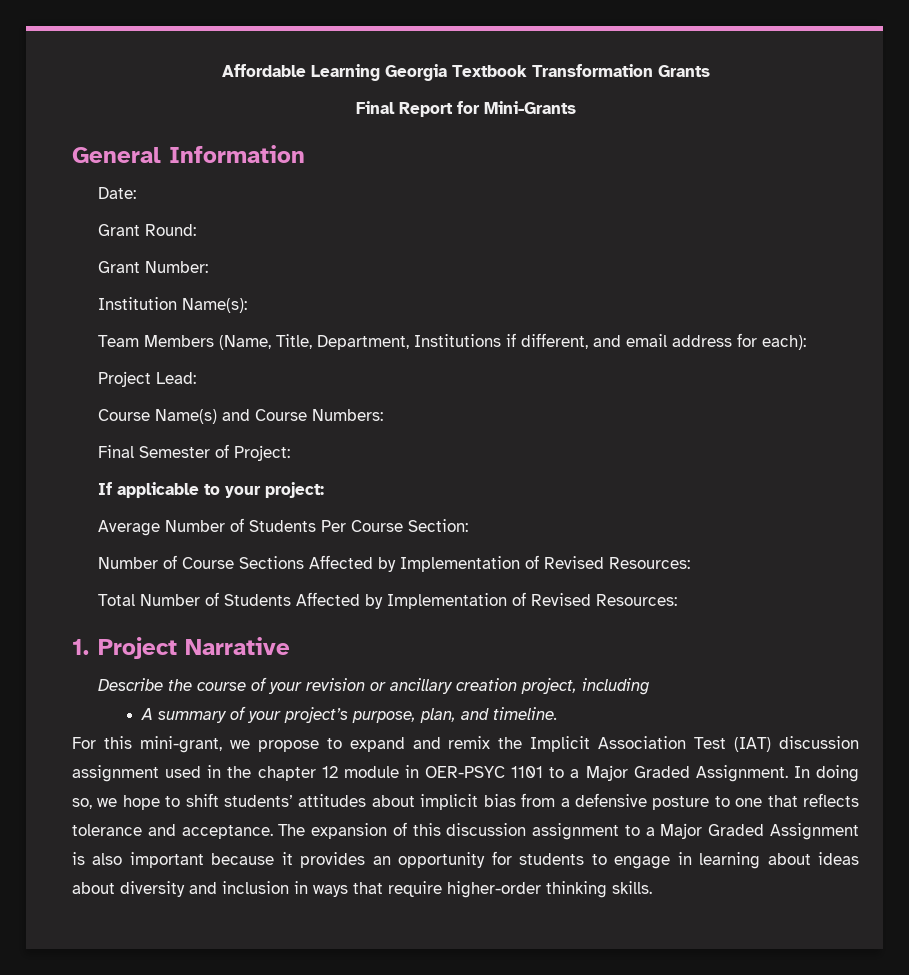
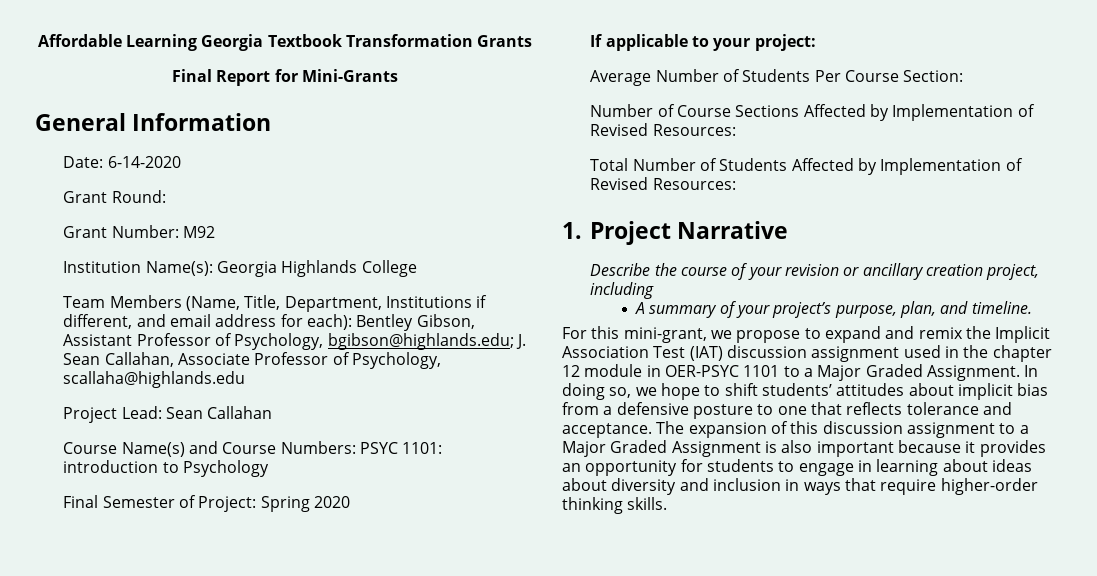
- Date:
+ Date: 6-14-2020
- Grant Number:
+ Grant Number: M92
- Institution Name(s):
+ Institution Name(s): Georgia Highlands College
- Team Members (Name, Title, Department, Institutions if different, and email address for each):
+ Team Members (Name, Title, Department, Institutions if different, and email address for each): Bentley Gibson, Assistant Professor of Psychology, bgibson@highlands.edu; J. Sean Callahan, Associate Professor of Psychology, scallaha@highlands.edu
- Project Lead:
+ Project Lead: Sean Callahan
- Course Name(s) and Course Numbers:
+ Course Name(s) and Course Numbers: PSYC 1101: introduction to Psychology
- Final Semester of Project:
+ Final Semester of Project: Spring 2020

